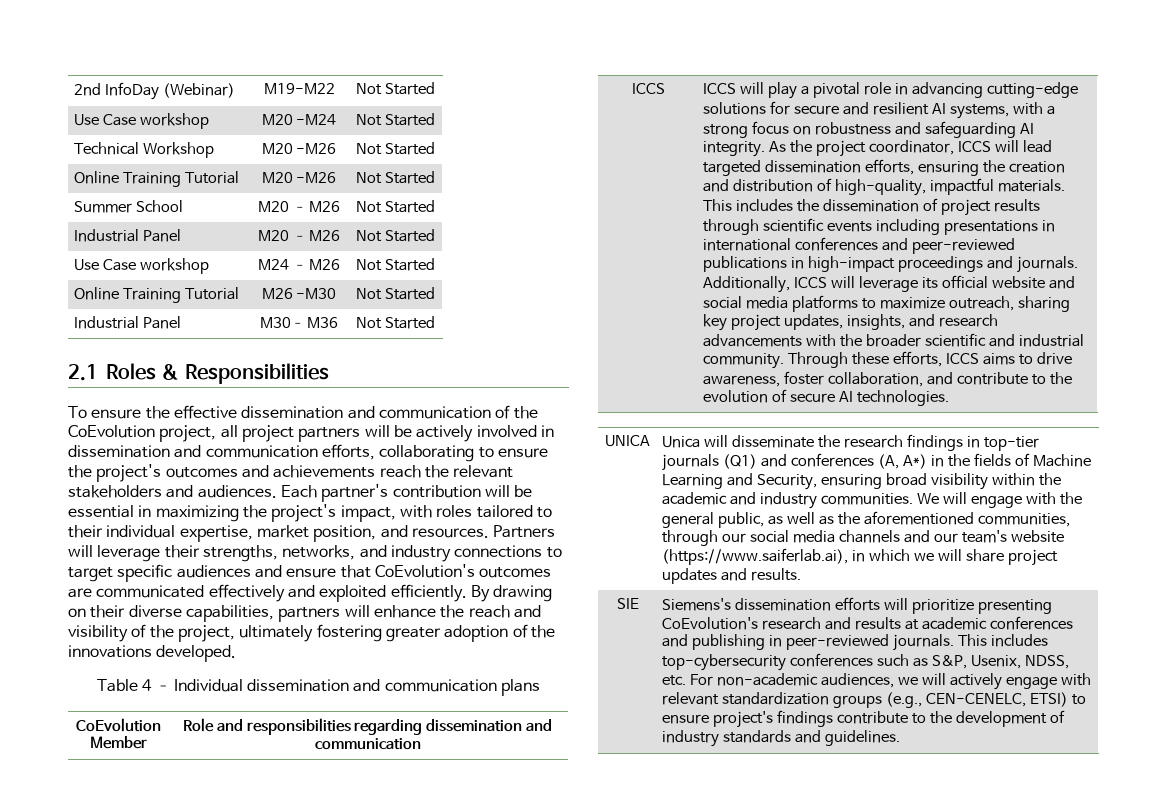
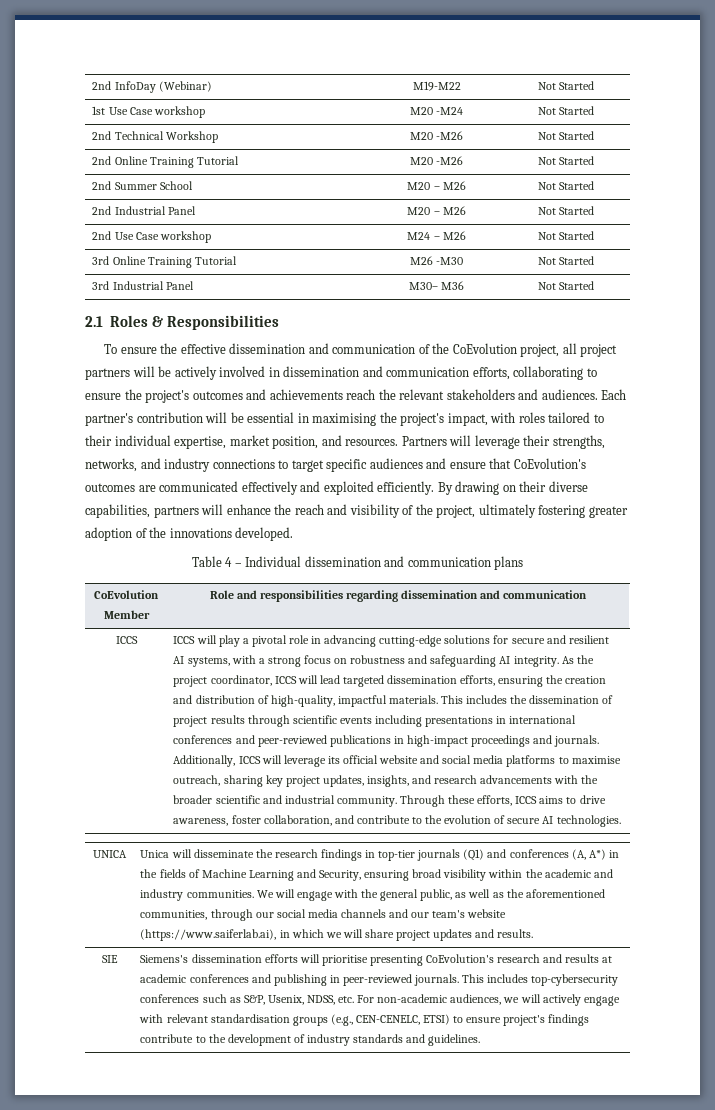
- Use Case workshop | M20 -M24 | Not Started
+ 1st Use Case workshop | M20 -M24 | Not Started
- Technical Workshop | M20 -M26 | Not Started
+ 2nd Technical Workshop | M20 -M26 | Not Started
- Online Training Tutorial | M20 -M26 | Not Started
+ 2nd Online Training Tutorial | M20 -M26 | Not Started
- Summer School | M20 – M26 | Not Started
+ 2nd Summer School | M20 – M26 | Not Started
- Industrial Panel | M20 – M26 | Not Started
+ 2nd Industrial Panel | M20 – M26 | Not Started
- Use Case workshop | M24 – M26 | Not Started
+ 2nd Use Case workshop | M24 – M26 | Not Started
- Online Training Tutorial | M26 -M30 | Not Started
+ 3rd Online Training Tutorial | M26 -M30 | Not Started
- Industrial Panel | M30– M36 | Not Started
+ 3rd Industrial Panel | M30– M36 | Not Started
- Each partner's contribution will be essential in maximizing the project's impact, with roles tailored to their individual expertise, market position, and resources.
+ Each partner's contribution will be essential in maximising the project's impact, with roles tailored to their individual expertise, market position, and resources.
- Additionally, ICCS will leverage its official website and social media platforms to maximize outreach, sharing key project updates, insights, and research advancements with the broader scientific and industrial community.
+ Additionally, ICCS will leverage its official website and social media platforms to maximise outreach, sharing key project updates, insights, and research advancements with the broader scientific and industrial community.
- Siemens's dissemination efforts will prioritize presenting CoEvolution's research and results at academic conferences and publishing in peer-reviewed journals.
+ Siemens's dissemination efforts will prioritise presenting CoEvolution's research and results at academic conferences and publishing in peer-reviewed journals.
- This includes top-cybersecurity conferences such as S&P, Usenix, NDSS, etc. For non-academic audiences, we will actively engage with relevant standardization groups (e.g., CEN-CENELC, ETSI) to ensure project's findings contribute to the development of industry standards and guidelines.
+ This includes top-cybersecurity conferences such as S&P, Usenix, NDSS, etc. For non-academic audiences, we will actively engage with relevant standardisation groups (e.g., CEN-CENELC, ETSI) to ensure project's findings contribute to the development of industry standards and guidelines.

